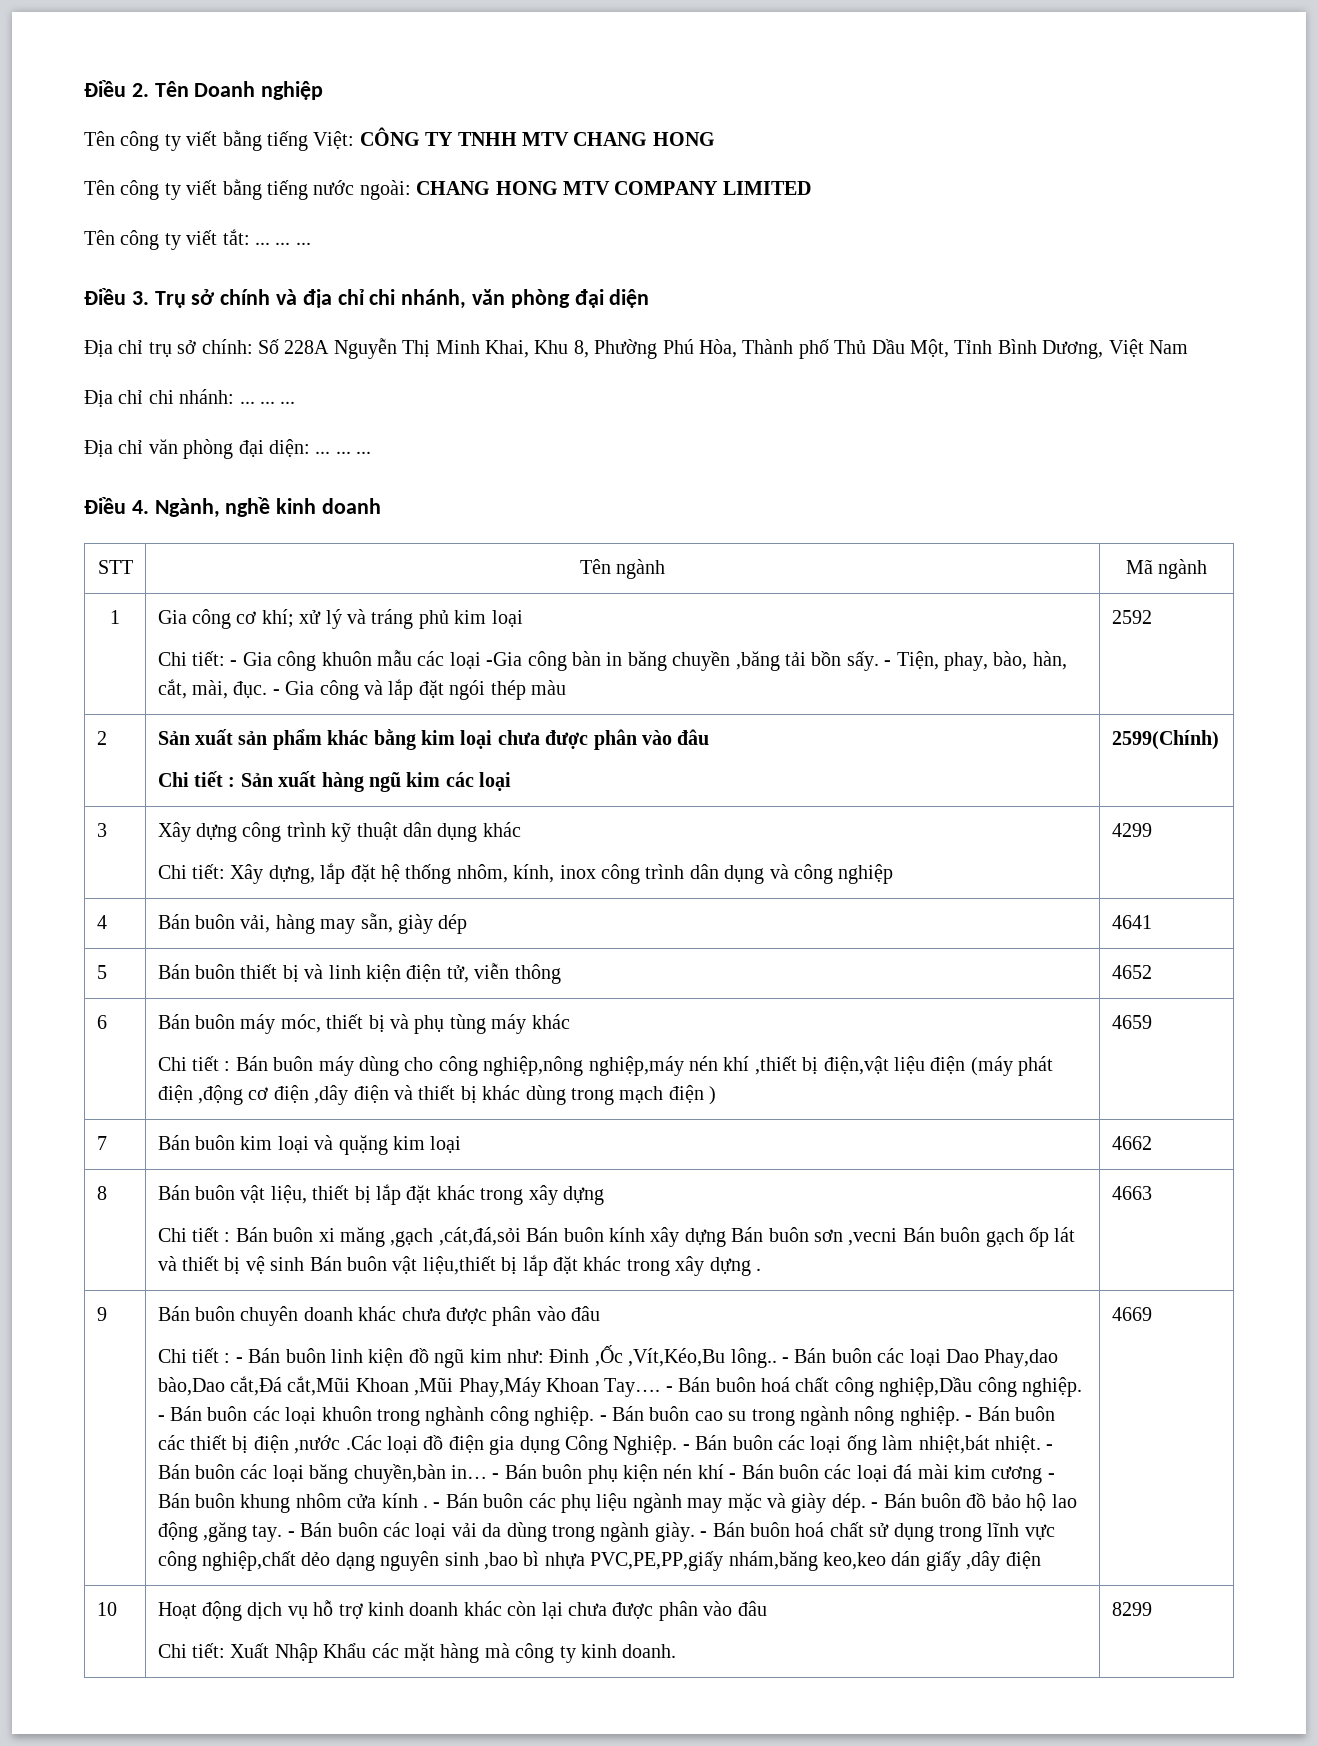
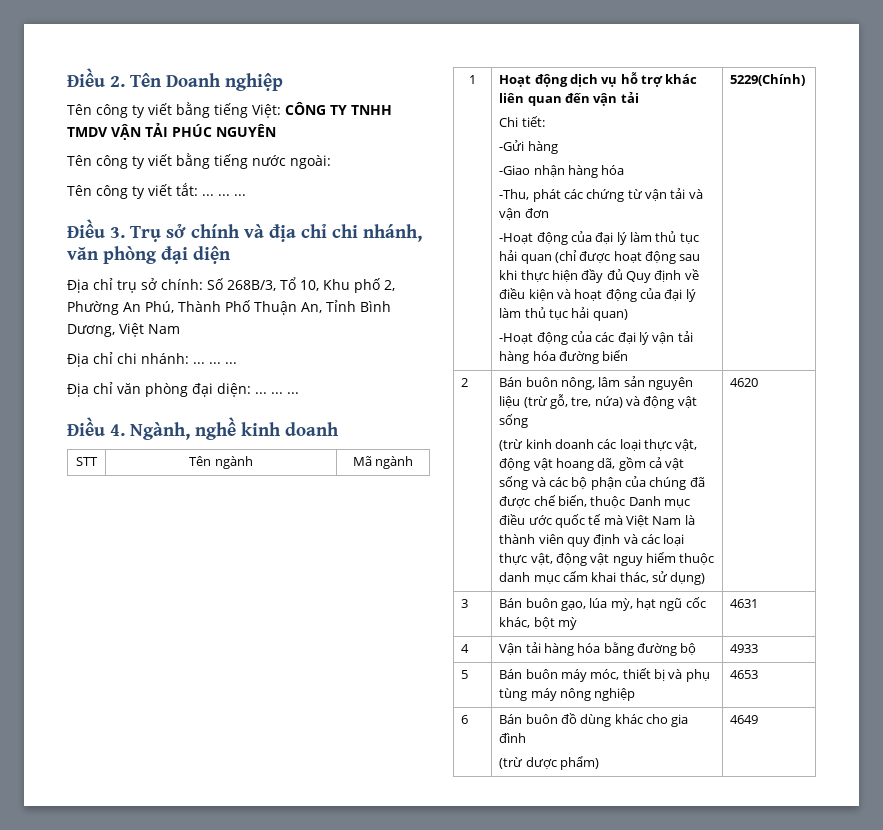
- Tên công ty viết bằng tiếng Việt: CÔNG TY TNHH MTV CHANG HONG
+ Tên công ty viết bằng tiếng Việt: CÔNG TY TNHH TMDV VẬN TẢI PHÚC NGUYÊN
- Tên công ty viết bằng tiếng nước ngoài: CHANG HONG MTV COMPANY LIMITED
+ Tên công ty viết bằng tiếng nước ngoài:
- Địa chỉ trụ sở chính: Số 228A Nguyễn Thị Minh Khai, Khu 8, Phường Phú Hòa, Thành phố Thủ Dầu Một, Tỉnh Bình Dương, Việt Nam
+ Địa chỉ trụ sở chính: Số 268B/3, Tổ 10, Khu phố 2, Phường An Phú, Thành Phố Thuận An, Tỉnh Bình Dương, Việt Nam
- Gia công cơ khí; xử lý và tráng phủ kim loại
- Chi tiết: - Gia công khuôn mẫu các loại -Gia công bàn in băng chuyền ,băng tải bồn sấy. - Tiện, phay, bào, hàn, cắt, mài, đục. - Gia công và lắp đặt ngói thép màu | 2592
- 2 | Sản xuất sản phẩm khác bằng kim loại chưa được phân vào đâu
- Chi tiết : Sản xuất hàng ngũ kim các loại | 2599(Chính)
- 3 | Xây dựng công trình kỹ thuật dân dụng khác
- Chi tiết: Xây dựng, lắp đặt hệ thống nhôm, kính, inox công trình dân dụng và công nghiệp | 4299
- 4 | Bán buôn vải, hàng may sẵn, giày dép | 4641
- 5 | Bán buôn thiết bị và linh kiện điện tử, viễn thông | 4652
- 6 | Bán buôn máy móc, thiết bị và phụ tùng máy khác
- Chi tiết : Bán buôn máy dùng cho công nghiệp,nông nghiệp,máy nén khí ,thiết bị điện,vật liệu điện (máy phát điện ,động cơ điện ,dây điện và thiết bị khác dùng trong mạch điện ) | 4659
- 7 | Bán buôn kim loại và quặng kim loại | 4662
- 8 | Bán buôn vật liệu, thiết bị lắp đặt khác trong xây dựng
- Chi tiết : Bán buôn xi măng ,gạch ,cát,đá,sỏi Bán buôn kính xây dựng Bán buôn sơn ,vecni Bán buôn gạch ốp lát và thiết bị vệ sinh Bán buôn vật liệu,thiết bị lắp đặt khác trong xây dựng . | 4663
- 9 | Bán buôn chuyên doanh khác chưa được phân vào đâu
- Chi tiết : - Bán buôn linh kiện đồ ngũ kim như: Đinh ,Ốc ,Vít,Kéo,Bu lông.. - Bán buôn các loại Dao Phay,dao bào,Dao cắt,Đá cắt,Mũi Khoan ,Mũi Phay,Máy Khoan Tay…. - Bán buôn hoá chất công nghiệp,Dầu công nghiệp. - Bán buôn các loại khuôn trong nghành công nghiệp. - Bán buôn cao su trong ngành nông nghiệp. - Bán buôn các thiết bị điện ,nước .Các loại đồ điện gia dụng Công Nghiệp. - Bán buôn các loại ống làm nhiệt,bát nhiệt. - Bán buôn các loại băng chuyền,bàn in… - Bán buôn phụ kiện nén khí - Bán buôn các loại đá mài kim cương - Bán buôn khung nhôm cửa kính . - Bán buôn các phụ liệu ngành may mặc và giày dép. - Bán buôn đồ bảo hộ lao động ,găng tay. - Bán buôn các loại vải da dùng trong ngành giày. - Bán buôn hoá chất sử dụng trong lĩnh vực công nghiệp,chất dẻo dạng nguyên sinh ,bao bì nhựa PVC,PE,PP,giấy nhám,băng keo,keo dán giấy ,dây điện | 4669
- 10 | Hoạt động dịch vụ hỗ trợ kinh doanh khác còn lại chưa được phân vào đâu
- Chi tiết: Xuất Nhập Khẩu các mặt hàng mà công ty kinh doanh. | 8299
+ Hoạt động dịch vụ hỗ trợ khác liên quan đến vận tải
+ Chi tiết:
+ -Gửi hàng
+ -Giao nhận hàng hóa
+ -Thu, phát các chứng từ vận tải và vận đơn
+ -Hoạt động của đại lý làm thủ tục hải quan (chỉ được hoạt động sau khi thực hiện đầy đủ Quy định về điều kiện và hoạt động của đại lý làm thủ tục hải quan)
+ -Hoạt động của các đại lý vận tải hàng hóa đường biển | 5229(Chính)
+ 2 | Bán buôn nông, lâm sản nguyên liệu (trừ gỗ, tre, nứa) và động vật sống
+ (trừ kinh doanh các loại thực vật, động vật hoang dã, gồm cả vật sống và các bộ phận của chúng đã được chế biến, thuộc Danh mục điều ước quốc tế mà Việt Nam là thành viên quy định và các loại thực vật, động vật nguy hiểm thuộc danh mục cấm khai thác, sử dụng) | 4620
+ 3 | Bán buôn gạo, lúa mỳ, hạt ngũ cốc khác, bột mỳ | 4631
+ 4 | Vận tải hàng hóa bằng đường bộ | 4933
+ 5 | Bán buôn máy móc, thiết bị và phụ tùng máy nông nghiệp | 4653
+ 6 | Bán buôn đồ dùng khác cho gia đình
+ (trừ dược phẩm) | 4649

